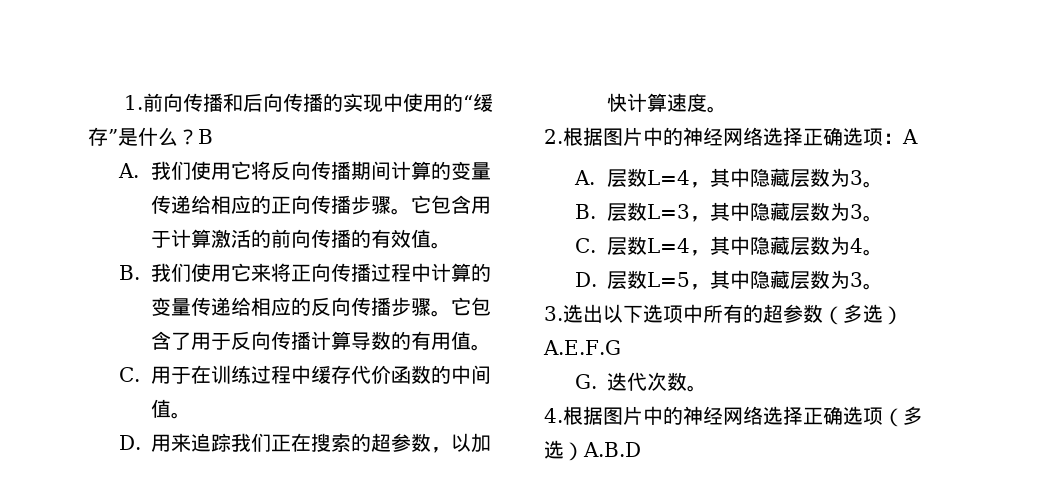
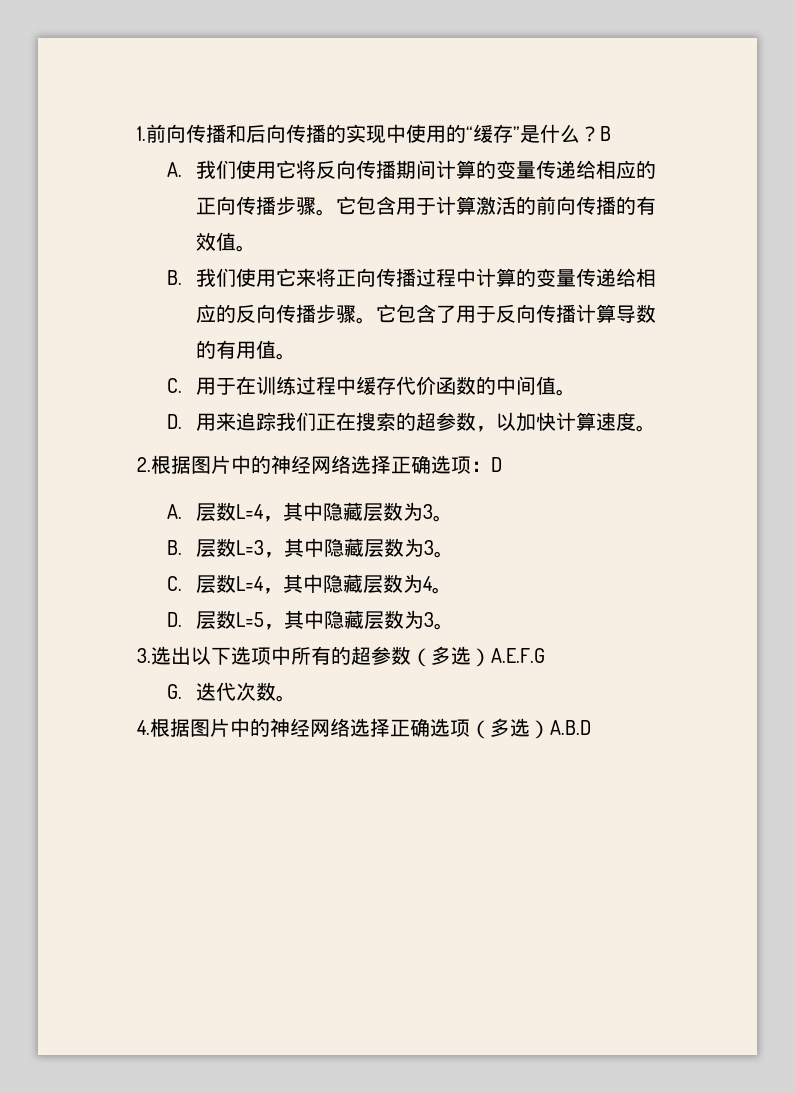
- 2.根据图片中的神经网络选择正确选项：A
+ 2.根据图片中的神经网络选择正确选项：D

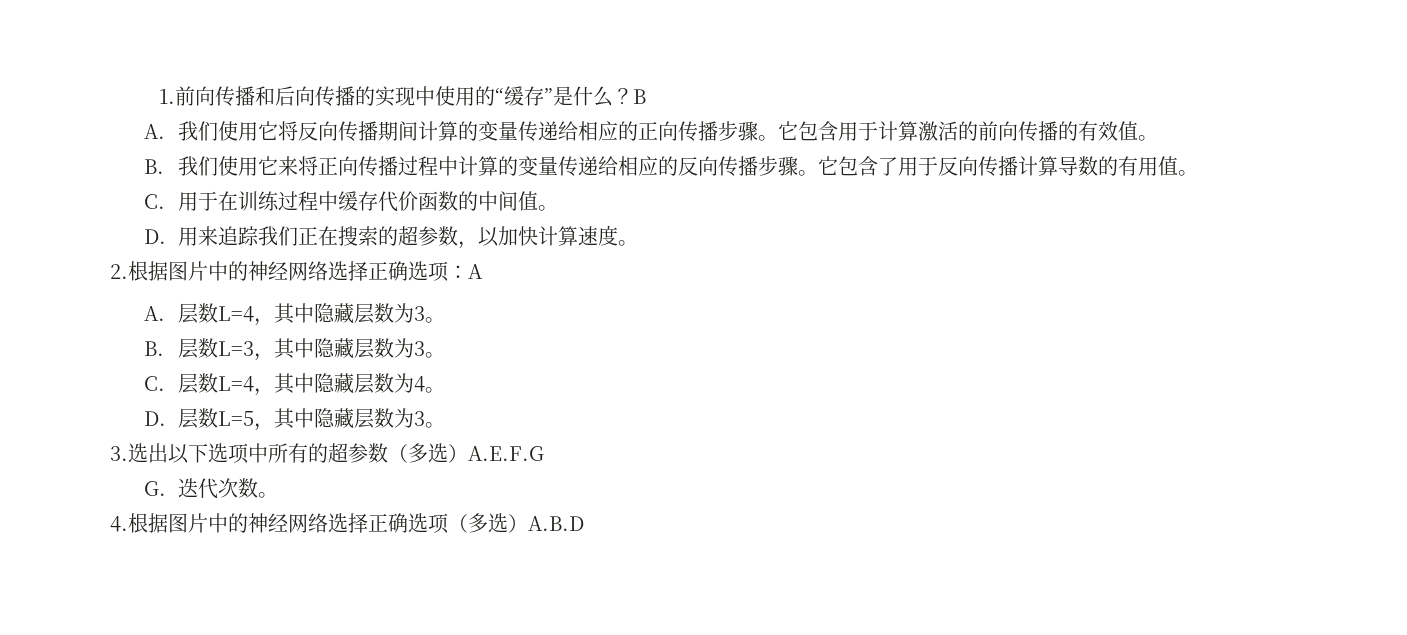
- 2.根据图片中的神经网络选择正确选项：D
+ 2.根据图片中的神经网络选择正确选项：A

